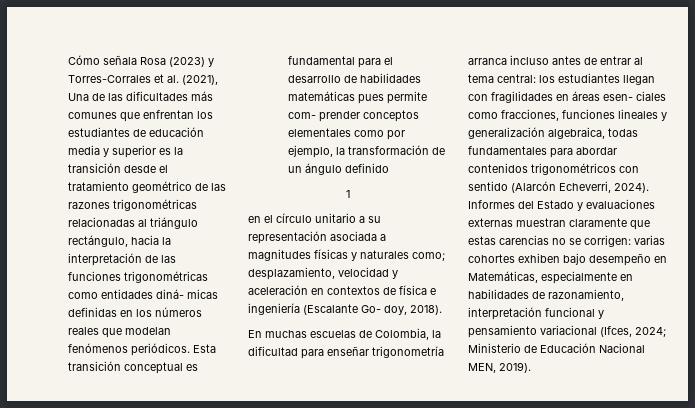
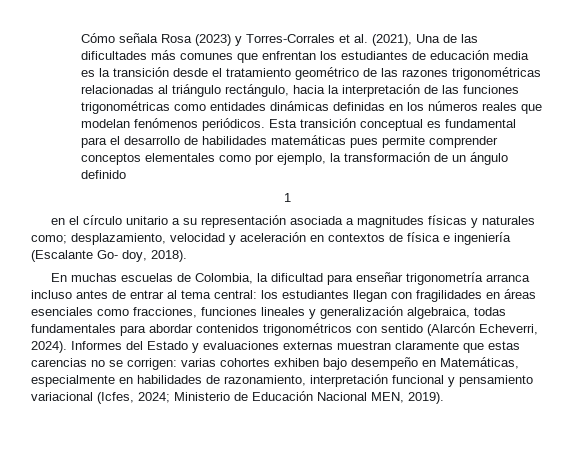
- Cómo señala Rosa (2023) y Torres-Corrales et al. (2021), Una de las dificultades más comunes que enfrentan los estudiantes de educación media y superior es la transición desde el tratamiento geométrico de las razones trigonométricas relacionadas al triángulo rectángulo, hacia la interpretación de las funciones trigonométricas como entidades diná- micas definidas en los números reales que modelan fenómenos periódicos.
+ Cómo señala Rosa (2023) y Torres-Corrales et al. (2021), Una de las dificultades más comunes que enfrentan los estudiantes de educación media es la transición desde el tratamiento geométrico de las razones trigonométricas relacionadas al triángulo rectángulo, hacia la interpretación de las funciones trigonométricas como entidades dinámicas definidas en los números reales que modelan fenómenos periódicos.
- Esta transición conceptual es fundamental para el desarrollo de habilidades matemáticas pues permite com- prender conceptos elementales como por ejemplo, la transformación de un ángulo definido
+ Esta transición conceptual es fundamental para el desarrollo de habilidades matemáticas pues permite comprender conceptos elementales como por ejemplo, la transformación de un ángulo definido
- En muchas escuelas de Colombia, la dificultad para enseñar trigonometría arranca incluso antes de entrar al tema central: los estudiantes llegan con fragilidades en áreas esen- ciales como fracciones, funciones lineales y generalización algebraica, todas fundamentales para abordar contenidos trigonométricos con sentido (Alarcón Echeverri, 2024).
+ En muchas escuelas de Colombia, la dificultad para enseñar trigonometría arranca incluso antes de entrar al tema central: los estudiantes llegan con fragilidades en áreas esenciales como fracciones, funciones lineales y generalización algebraica, todas fundamentales para abordar contenidos trigonométricos con sentido (Alarcón Echeverri, 2024).
- Informes del Estado y evaluaciones externas muestran claramente que estas carencias no se corrigen: varias cohortes exhiben bajo desempeño en Matemáticas, especialmente en habilidades de razonamiento, interpretación funcional y pensamiento variacional (Ifces, 2024; Ministerio de Educación Nacional MEN, 2019).
+ Informes del Estado y evaluaciones externas muestran claramente que estas carencias no se corrigen: varias cohortes exhiben bajo desempeño en Matemáticas, especialmente en habilidades de razonamiento, interpretación funcional y pensamiento variacional (Icfes, 2024; Ministerio de Educación Nacional MEN, 2019).

